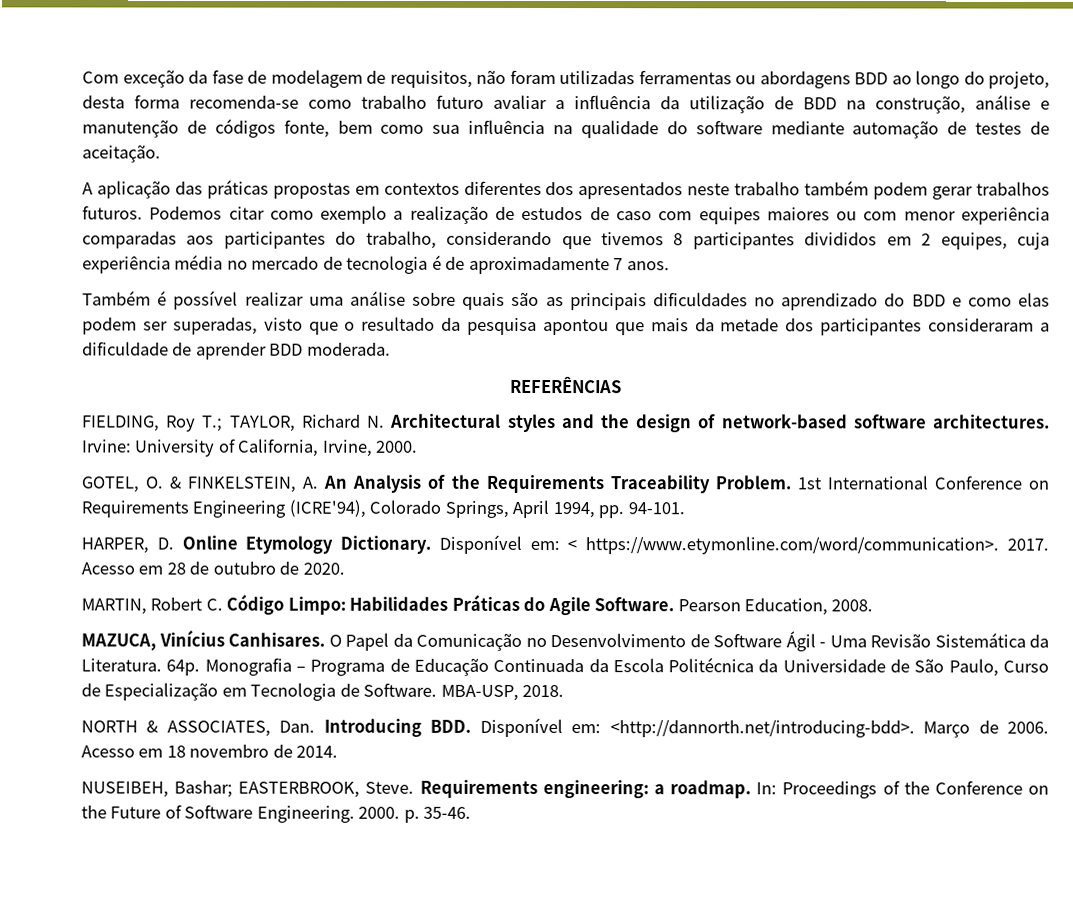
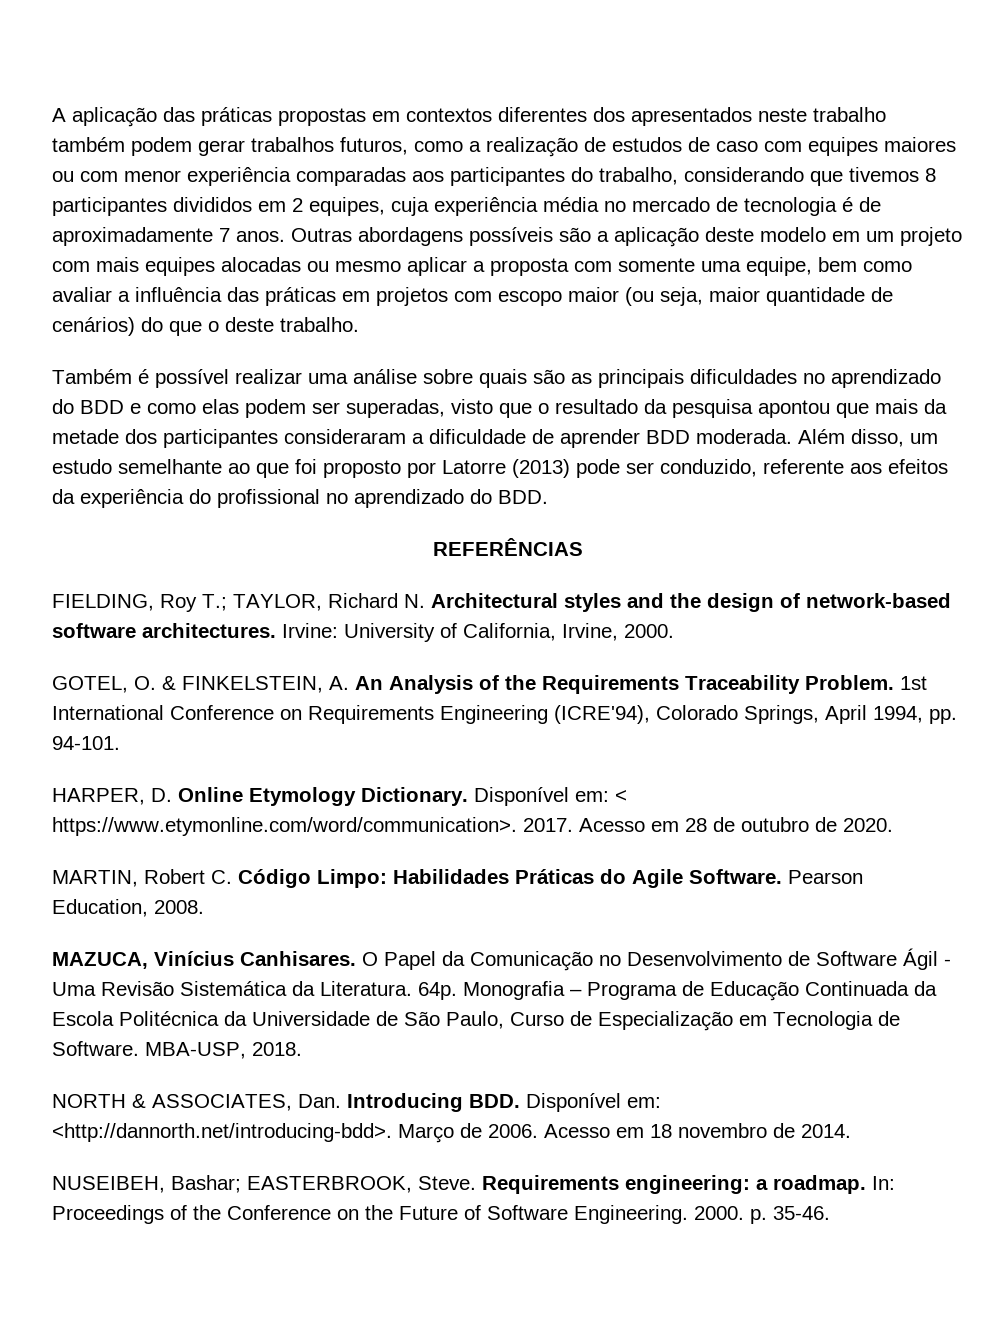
- Com exceção da fase de modelagem de requisitos, não foram utilizadas ferramentas ou abordagens BDD ao longo do projeto, desta forma recomenda-se como trabalho futuro avaliar a influência da utilização de BDD na construção, análise e manutenção de códigos fonte, bem como sua influência na qualidade do software mediante automação de testes de aceitação.
- A aplicação das práticas propostas em contextos diferentes dos apresentados neste trabalho também podem gerar trabalhos futuros. Podemos citar como exemplo a realização de estudos de caso com equipes maiores ou com menor experiência comparadas aos participantes do trabalho, considerando que tivemos 8 participantes divididos em 2 equipes, cuja experiência média no mercado de tecnologia é de aproximadamente 7 anos.
+ A aplicação das práticas propostas em contextos diferentes dos apresentados neste trabalho também podem gerar trabalhos futuros, como a realização de estudos de caso com equipes maiores ou com menor experiência comparadas aos participantes do trabalho, considerando que tivemos 8 participantes divididos em 2 equipes, cuja experiência média no mercado de tecnologia é de aproximadamente 7 anos. Outras abordagens possíveis são a aplicação deste modelo em um projeto com mais equipes alocadas ou mesmo aplicar a proposta com somente uma equipe, bem como avaliar a influência das práticas em projetos com escopo maior (ou seja, maior quantidade de cenários) do que o deste trabalho.
+ Além disso, um estudo semelhante ao que foi proposto por Latorre (2013) pode ser conduzido, referente aos efeitos da experiência do profissional no aprendizado do BDD.

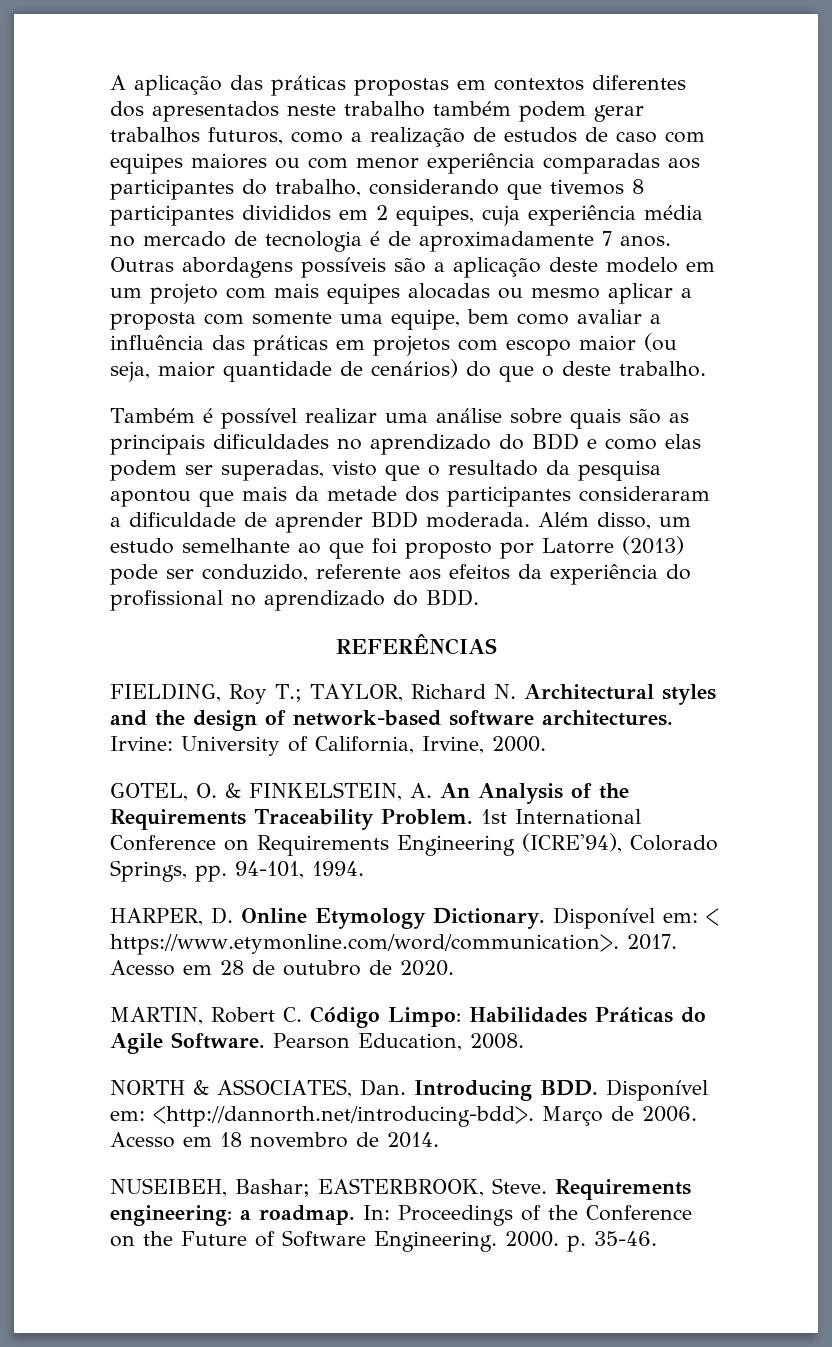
- 1st International Conference on Requirements Engineering (ICRE'94), Colorado Springs, April 1994, pp. 94-101.
+ 1st International Conference on Requirements Engineering (ICRE'94), Colorado Springs, pp. 94-101, 1994.
- MAZUCA, Vinícius Canhisares. O Papel da Comunicação no Desenvolvimento de Software Ágil - Uma Revisão Sistemática da Literatura. 64p. Monografia – Programa de Educação Continuada da Escola Politécnica da Universidade de São Paulo, Curso de Especialização em Tecnologia de Software. MBA-USP, 2018.

